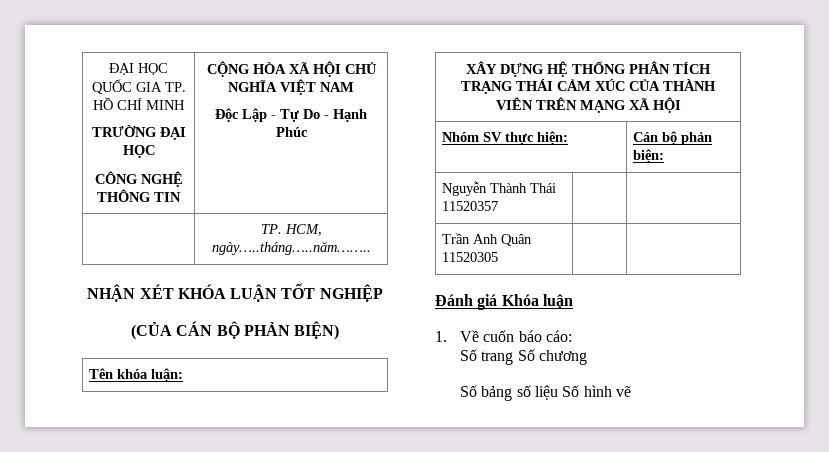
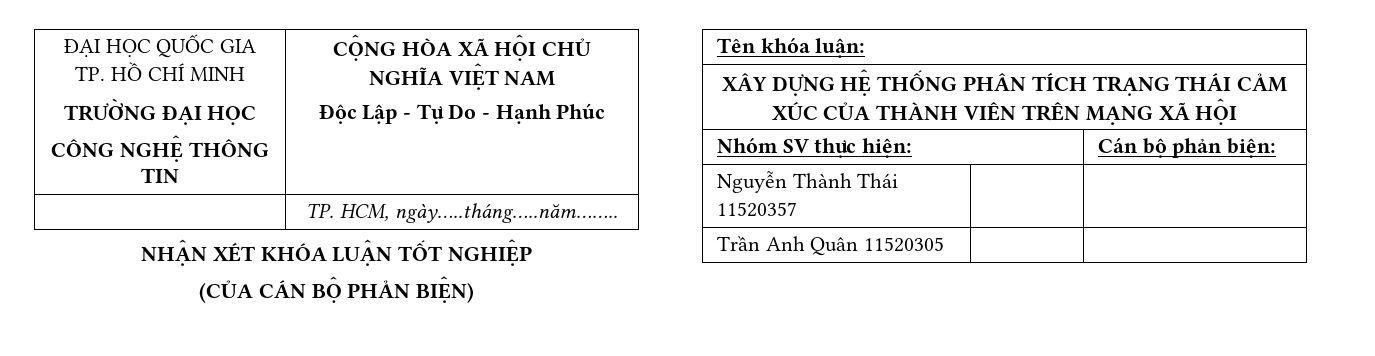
- Đánh giá Khóa luận
- 1. Về cuốn báo cáo:
- Số trang Số chương
- Số bảng số liệu Số hình vẽ

